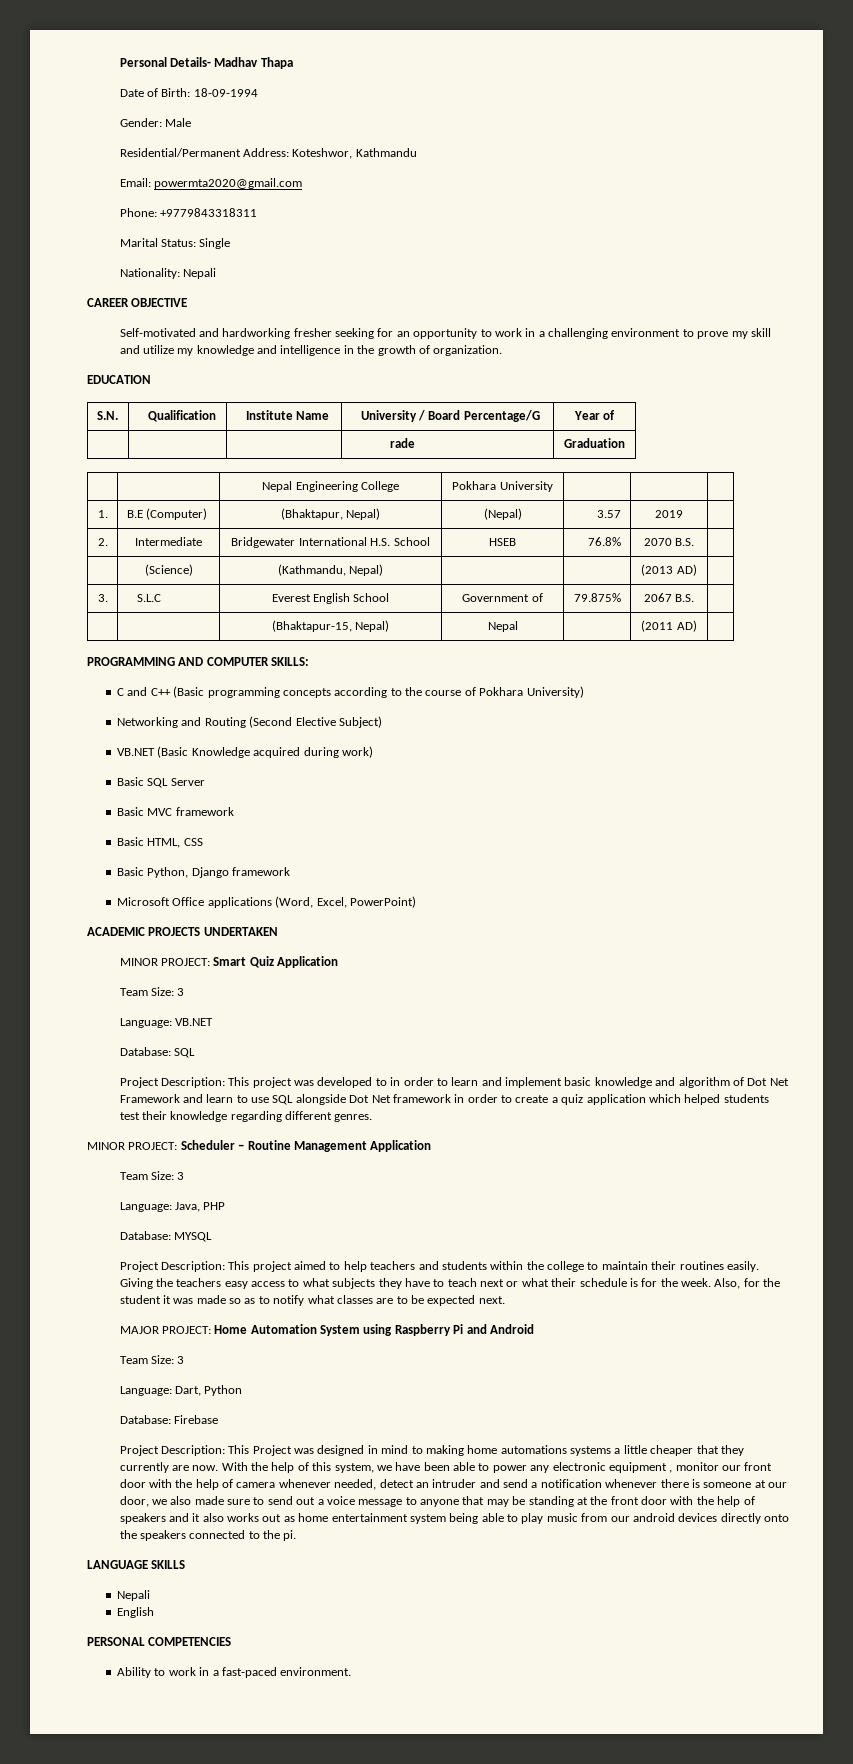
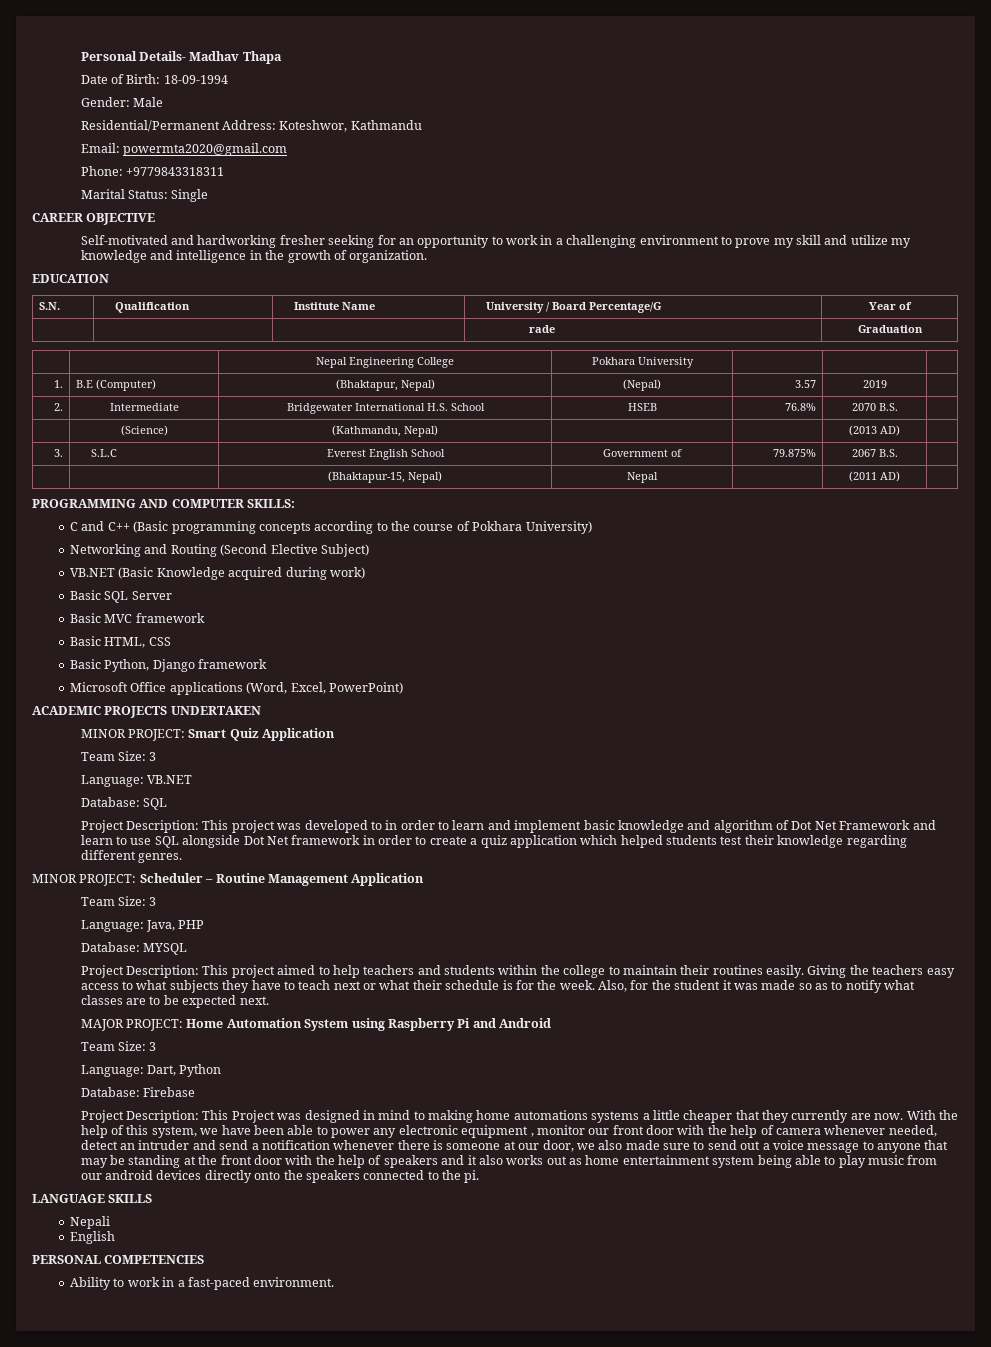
- Nationality: Nepali

